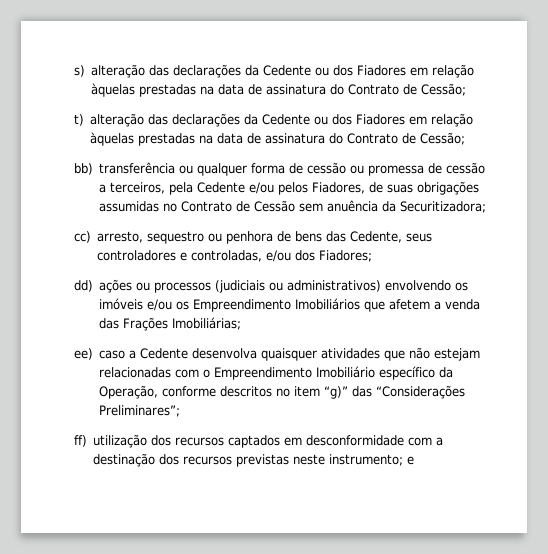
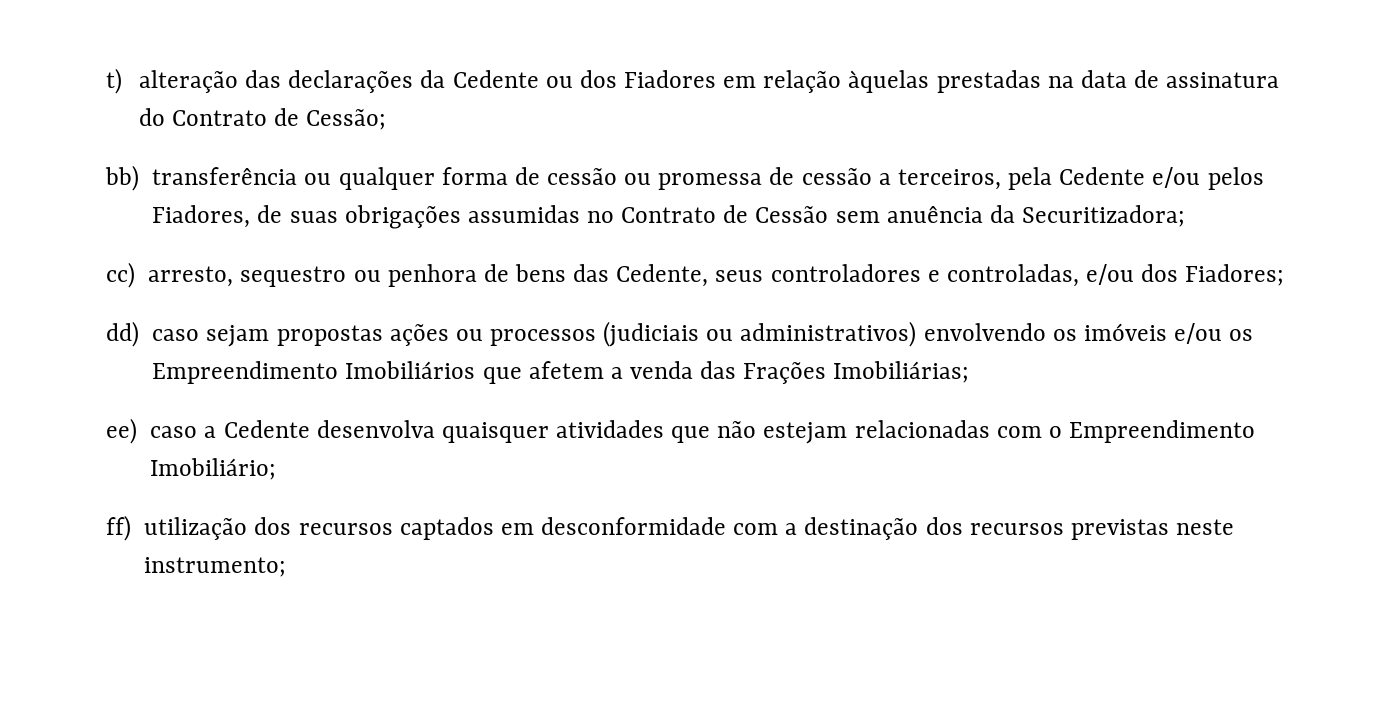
- s) alteração das declarações da Cedente ou dos Fiadores em relação àquelas prestadas na data de assinatura do Contrato de Cessão;
- dd) ações ou processos (judiciais ou administrativos) envolvendo os imóveis e/ou os Empreendimento Imobiliários que afetem a venda das Frações Imobiliárias;
+ dd) caso sejam propostas ações ou processos (judiciais ou administrativos) envolvendo os imóveis e/ou os Empreendimento Imobiliários que afetem a venda das Frações Imobiliárias;
- ee) caso a Cedente desenvolva quaisquer atividades que não estejam relacionadas com o Empreendimento Imobiliário específico da Operação, conforme descritos no item “g)” das “Considerações Preliminares”;
+ ee) caso a Cedente desenvolva quaisquer atividades que não estejam relacionadas com o Empreendimento Imobiliário;
- ff) utilização dos recursos captados em desconformidade com a destinação dos recursos previstas neste instrumento; e
+ ff) utilização dos recursos captados em desconformidade com a destinação dos recursos previstas neste instrumento;

